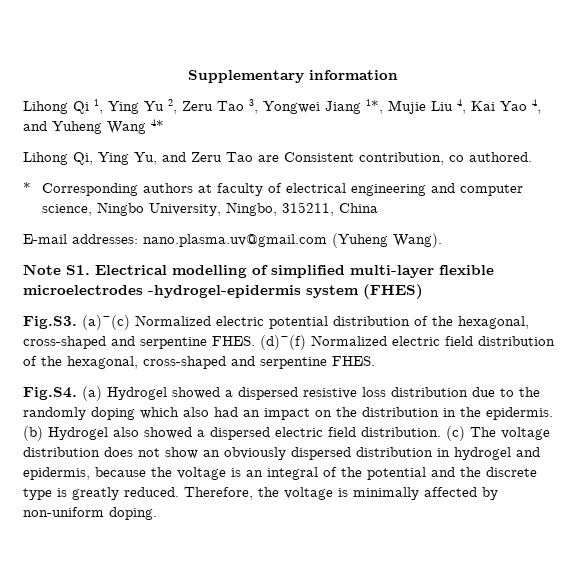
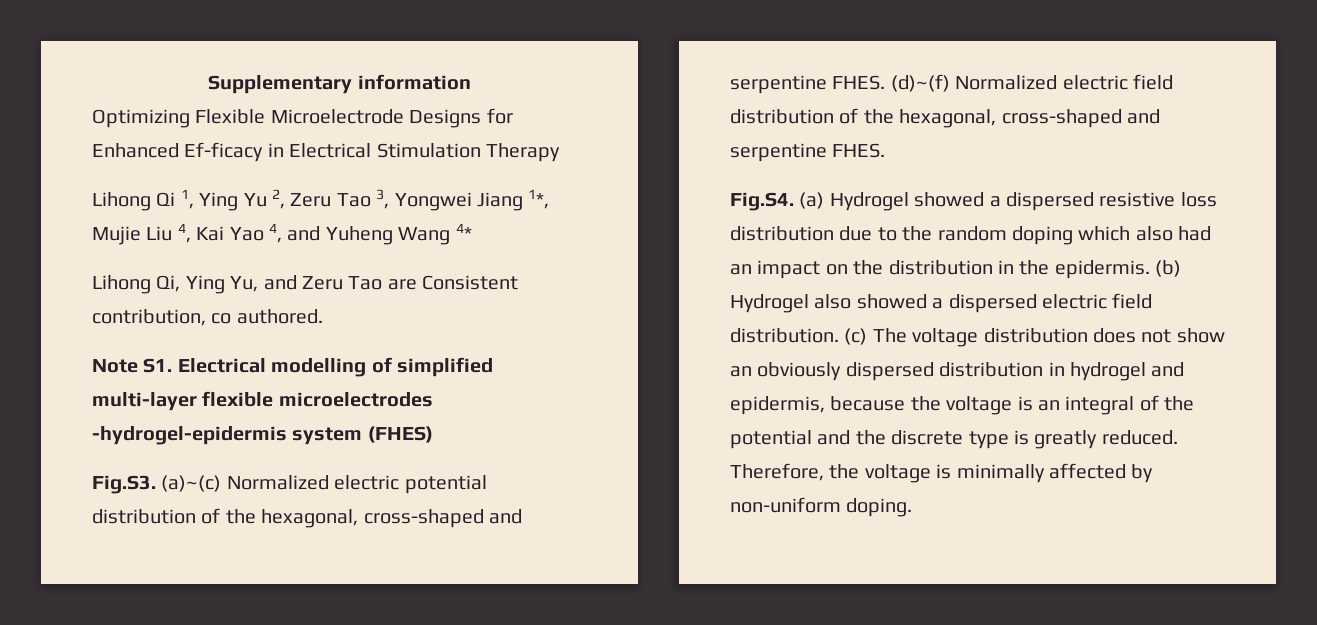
+ Optimizing Flexible Microelectrode Designs for Enhanced Ef-ficacy in Electrical Stimulation Therapy
- * Corresponding authors at faculty of electrical engineering and computer science, Ningbo University, Ningbo, 315211, China
- E-mail addresses: nano.plasma.uv@gmail.com (Yuheng Wang).
- Fig.S4. (a) Hydrogel showed a dispersed resistive loss distribution due to the randomly doping which also had an impact on the distribution in the epidermis.
+ Fig.S4. (a) Hydrogel showed a dispersed resistive loss distribution due to the random doping which also had an impact on the distribution in the epidermis.

